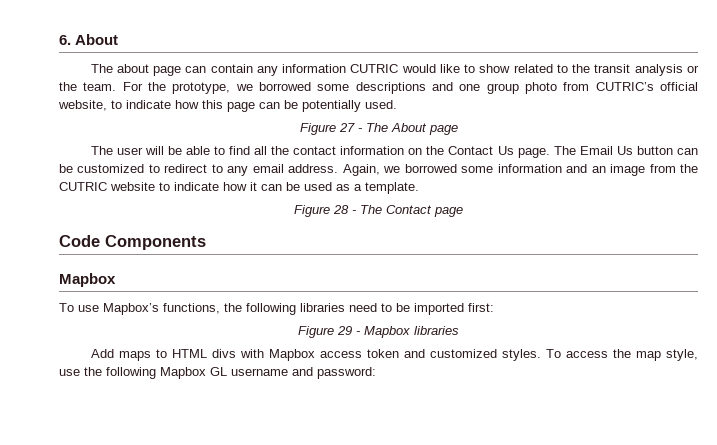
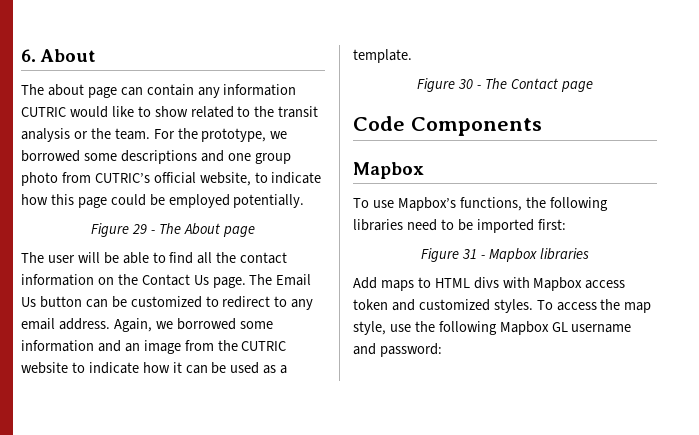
- For the prototype, we borrowed some descriptions and one group photo from CUTRIC’s official website, to indicate how this page can be potentially used.
- Figure 27 - The About page
+ For the prototype, we borrowed some descriptions and one group photo from CUTRIC’s official website, to indicate how this page could be employed potentially.
+ Figure 29 - The About page
- Figure 28 - The Contact page
+ Figure 30 - The Contact page
- Figure 29 - Mapbox libraries
+ Figure 31 - Mapbox libraries

